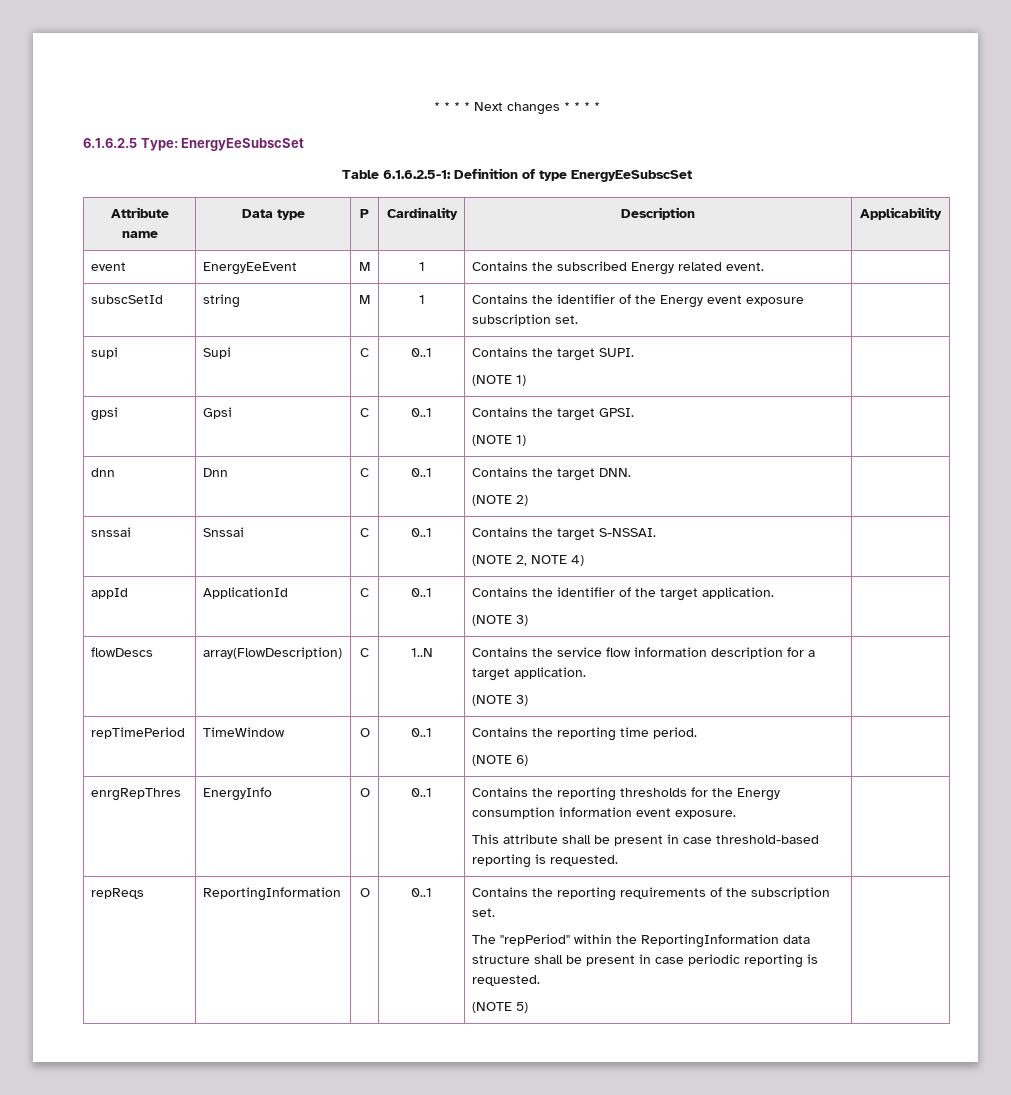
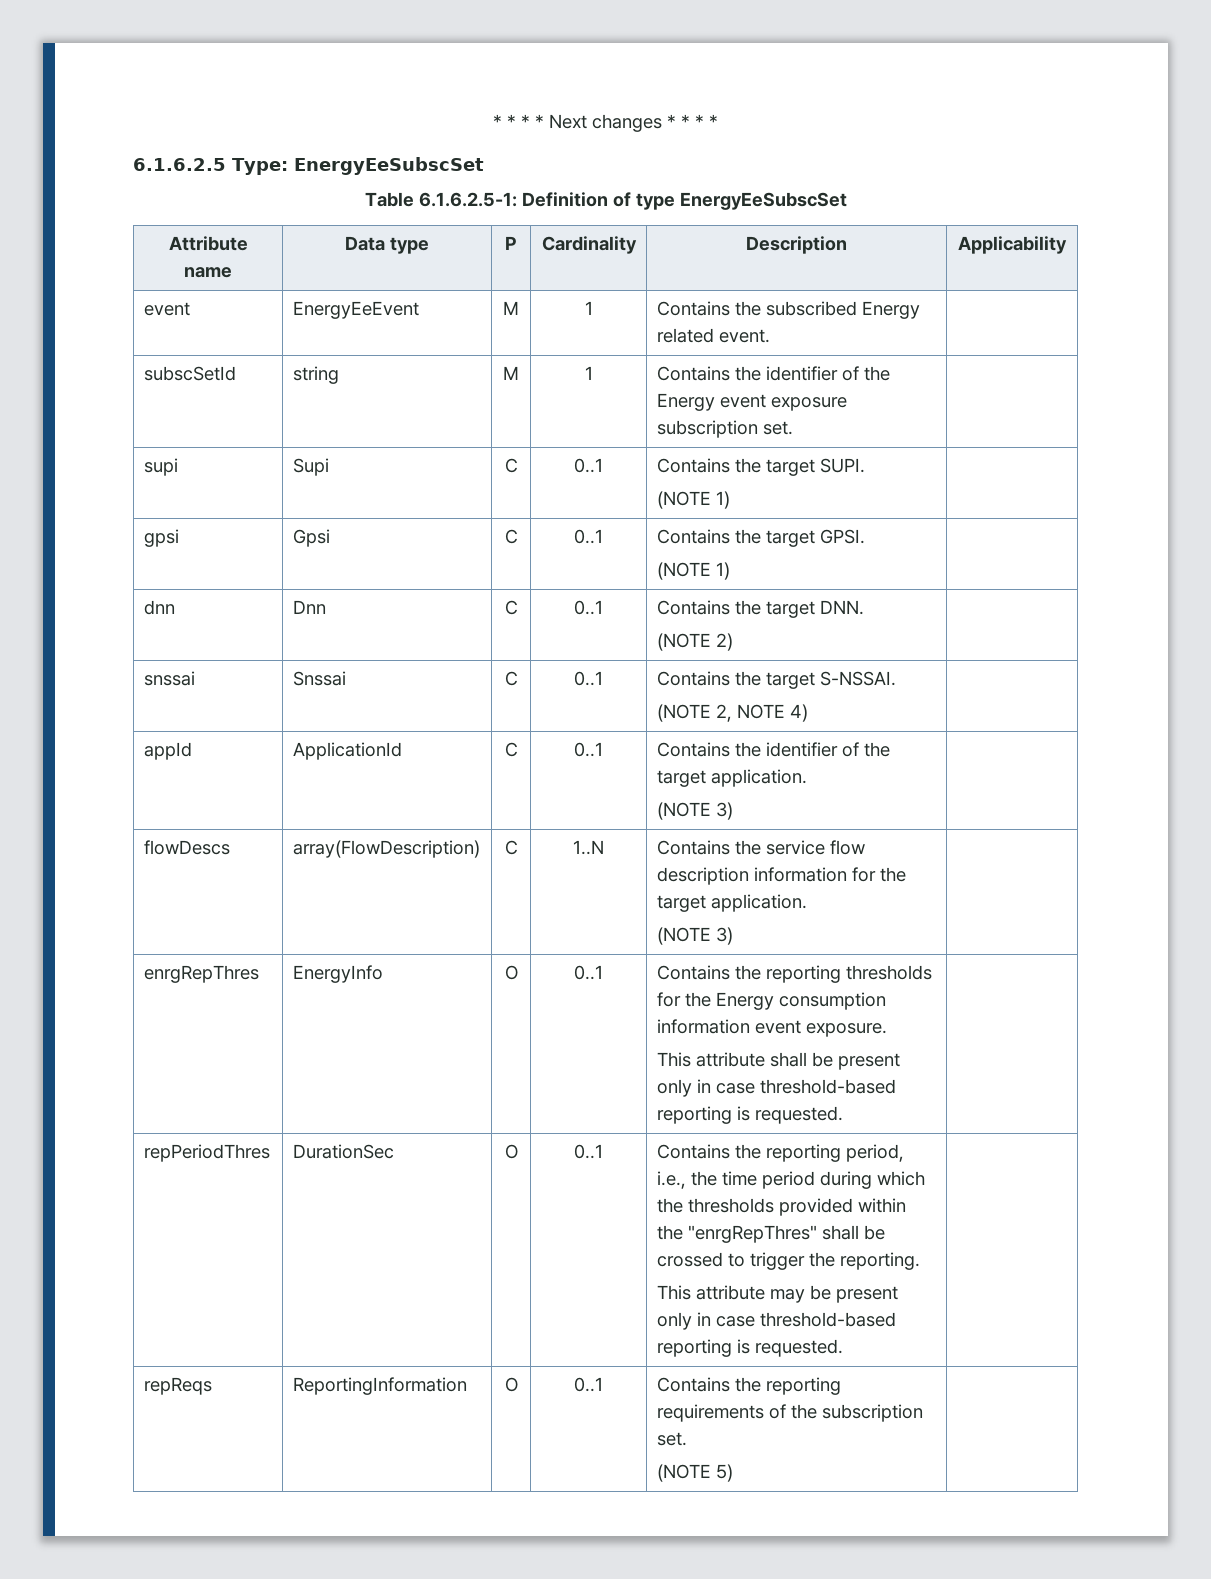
- flowDescs | array(FlowDescription) | C | 1..N | Contains the service flow information description for a target application.
+ flowDescs | array(FlowDescription) | C | 1..N | Contains the service flow description information for the target application.
  (NOTE 3) |
- repTimePeriod | TimeWindow | O | 0..1 | Contains the reporting time period.
- (NOTE 6) |
  enrgRepThres | EnergyInfo | O | 0..1 | Contains the reporting thresholds for the Energy consumption information event exposure.
- This attribute shall be present in case threshold-based reporting is requested. |
+ This attribute shall be present only in case threshold-based reporting is requested. |
+ repPeriodThres | DurationSec | O | 0..1 | Contains the reporting period, i.e., the time period during which the thresholds provided within the "enrgRepThres" shall be crossed to trigger the reporting.
+ This attribute may be present only in case threshold-based reporting is requested. |
  repReqs | ReportingInformation | O | 0..1 | Contains the reporting requirements of the subscription set.
- The "repPeriod" within the ReportingInformation data structure shall be present in case periodic reporting is requested.

